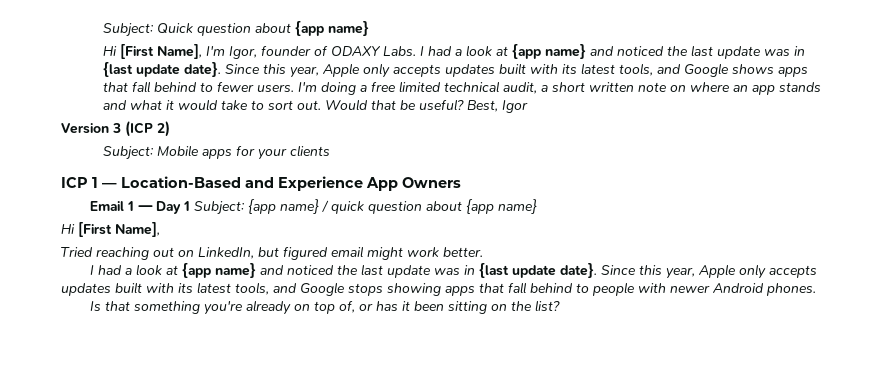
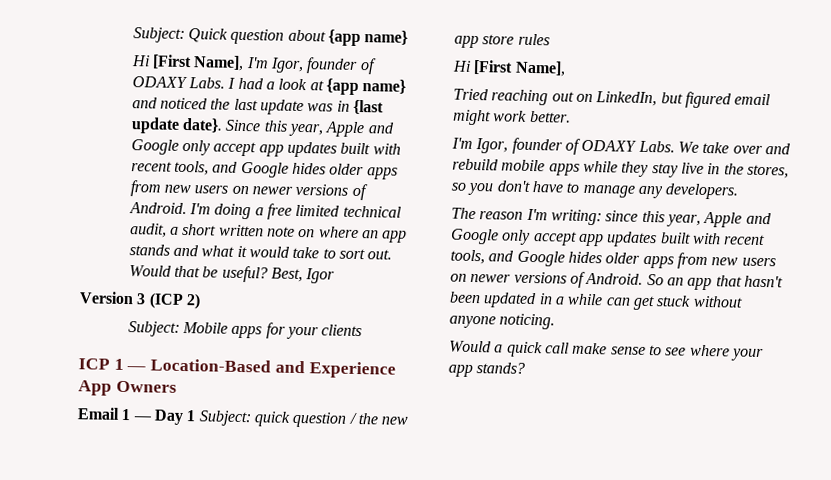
- Since this year, Apple only accepts updates built with its latest tools, and Google shows apps that fall behind to fewer users.
+ Since this year, Apple and Google only accept app updates built with recent tools, and Google hides older apps from new users on newer versions of Android.
- Email 1 — Day 1 Subject: {app name} / quick question about {app name}
+ Email 1 — Day 1 Subject: quick question / the new app store rules
- I had a look at {app name} and noticed the last update was in {last update date}. Since this year, Apple only accepts updates built with its latest tools, and Google stops showing apps that fall behind to people with newer Android phones.
- Is that something you're already on top of, or has it been sitting on the list?
+ I'm Igor, founder of ODAXY Labs. We take over and rebuild mobile apps while they stay live in the stores, so you don't have to manage any developers.
+ The reason I'm writing: since this year, Apple and Google only accept app updates built with recent tools, and Google hides older apps from new users on newer versions of Android. So an app that hasn't been updated in a while can get stuck without anyone noticing.
+ Would a quick call make sense to see where your app stands?

